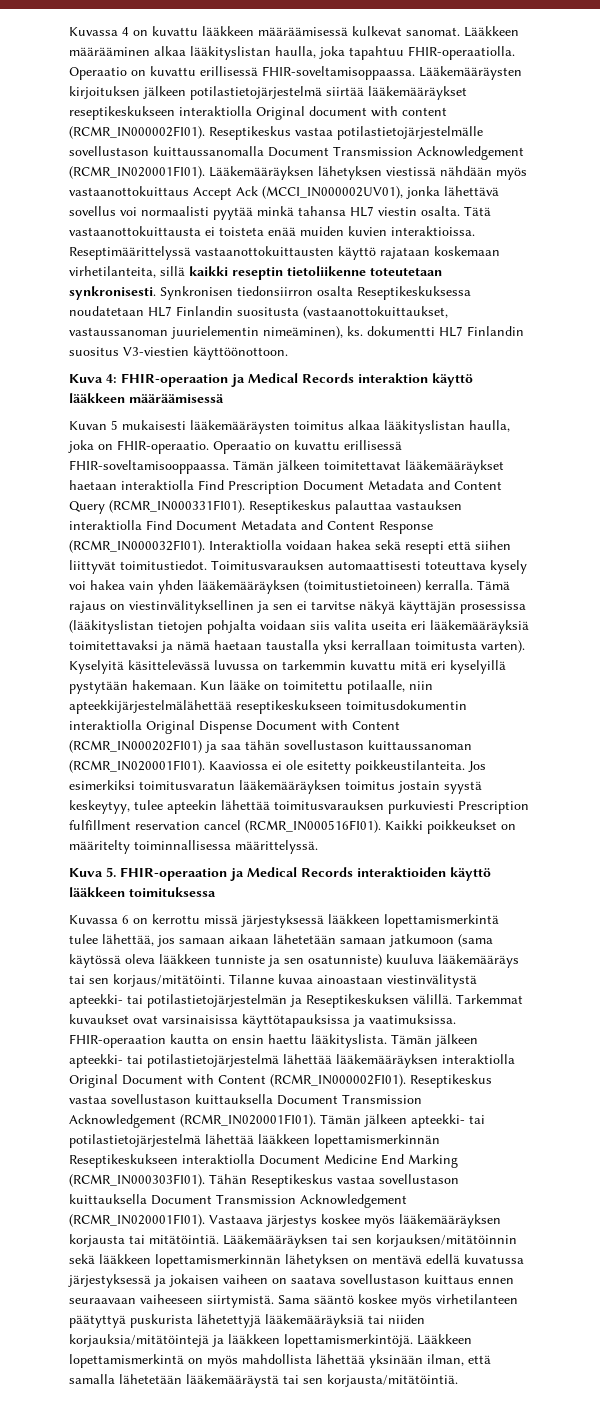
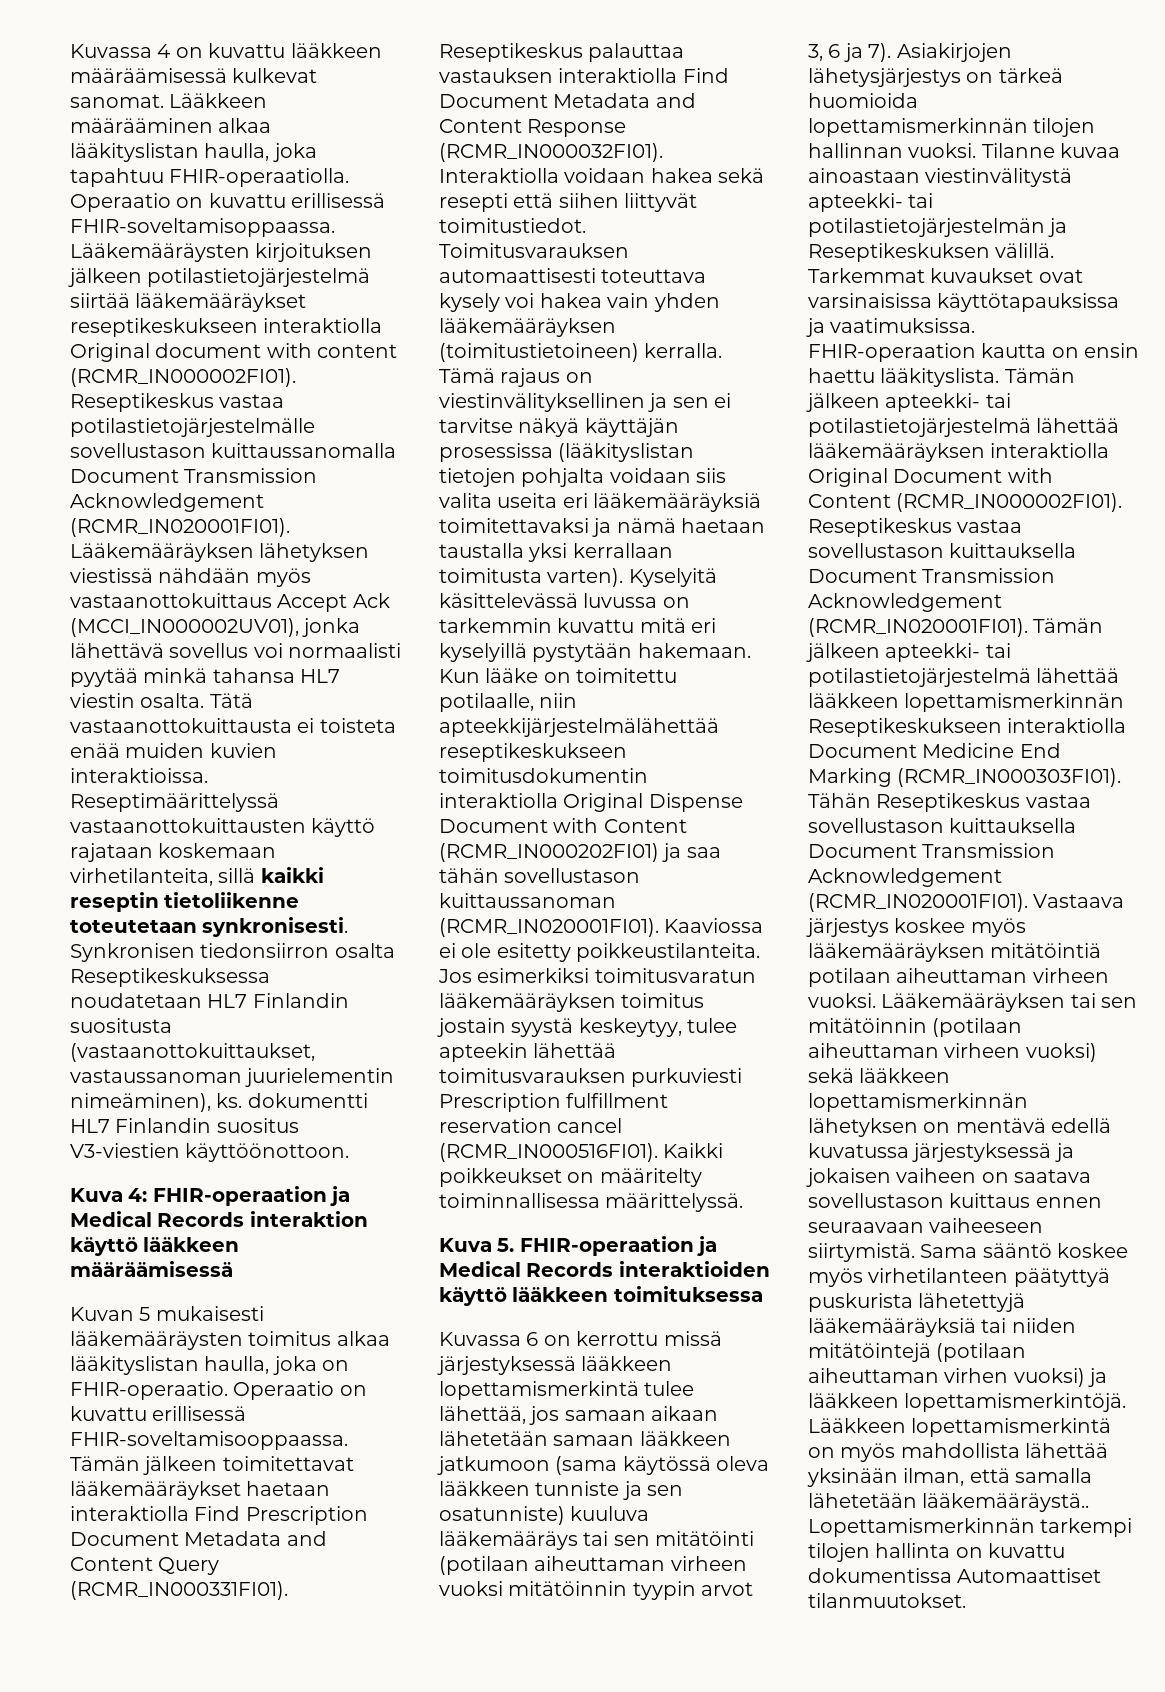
- Kuvassa 6 on kerrottu missä järjestyksessä lääkkeen lopettamismerkintä tulee lähettää, jos samaan aikaan lähetetään samaan jatkumoon (sama käytössä oleva lääkkeen tunniste ja sen osatunniste) kuuluva lääkemääräys tai sen korjaus/mitätöinti.
+ Kuvassa 6 on kerrottu missä järjestyksessä lääkkeen lopettamismerkintä tulee lähettää, jos samaan aikaan lähetetään samaan lääkkeen jatkumoon (sama käytössä oleva lääkkeen tunniste ja sen osatunniste) kuuluva lääkemääräys tai sen mitätöinti (potilaan aiheuttaman virheen vuoksi mitätöinnin tyypin arvot 3, 6 ja 7). Asiakirjojen lähetysjärjestys on tärkeä huomioida lopettamismerkinnän tilojen hallinnan vuoksi.
- Vastaava järjestys koskee myös lääkemääräyksen korjausta tai mitätöintiä. Lääkemääräyksen tai sen korjauksen/mitätöinnin sekä lääkkeen lopettamismerkinnän lähetyksen on mentävä edellä kuvatussa järjestyksessä ja jokaisen vaiheen on saatava sovellustason kuittaus ennen seuraavaan vaiheeseen siirtymistä.
+ Vastaava järjestys koskee myös lääkemääräyksen mitätöintiä potilaan aiheuttaman virheen vuoksi. Lääkemääräyksen tai sen mitätöinnin (potilaan aiheuttaman virheen vuoksi) sekä lääkkeen lopettamismerkinnän lähetyksen on mentävä edellä kuvatussa järjestyksessä ja jokaisen vaiheen on saatava sovellustason kuittaus ennen seuraavaan vaiheeseen siirtymistä.
- Sama sääntö koskee myös virhetilanteen päätyttyä puskurista lähetettyjä lääkemääräyksiä tai niiden korjauksia/mitätöintejä ja lääkkeen lopettamismerkintöjä.
+ Sama sääntö koskee myös virhetilanteen päätyttyä puskurista lähetettyjä lääkemääräyksiä tai niiden mitätöintejä (potilaan aiheuttaman virhen vuoksi) ja lääkkeen lopettamismerkintöjä.
- Lääkkeen lopettamismerkintä on myös mahdollista lähettää yksinään ilman, että samalla lähetetään lääkemääräystä tai sen korjausta/mitätöintiä.
+ Lääkkeen lopettamismerkintä on myös mahdollista lähettää yksinään ilman, että samalla lähetetään lääkemääräystä.. Lopettamismerkinnän tarkempi tilojen hallinta on kuvattu dokumentissa Automaattiset tilanmuutokset.

